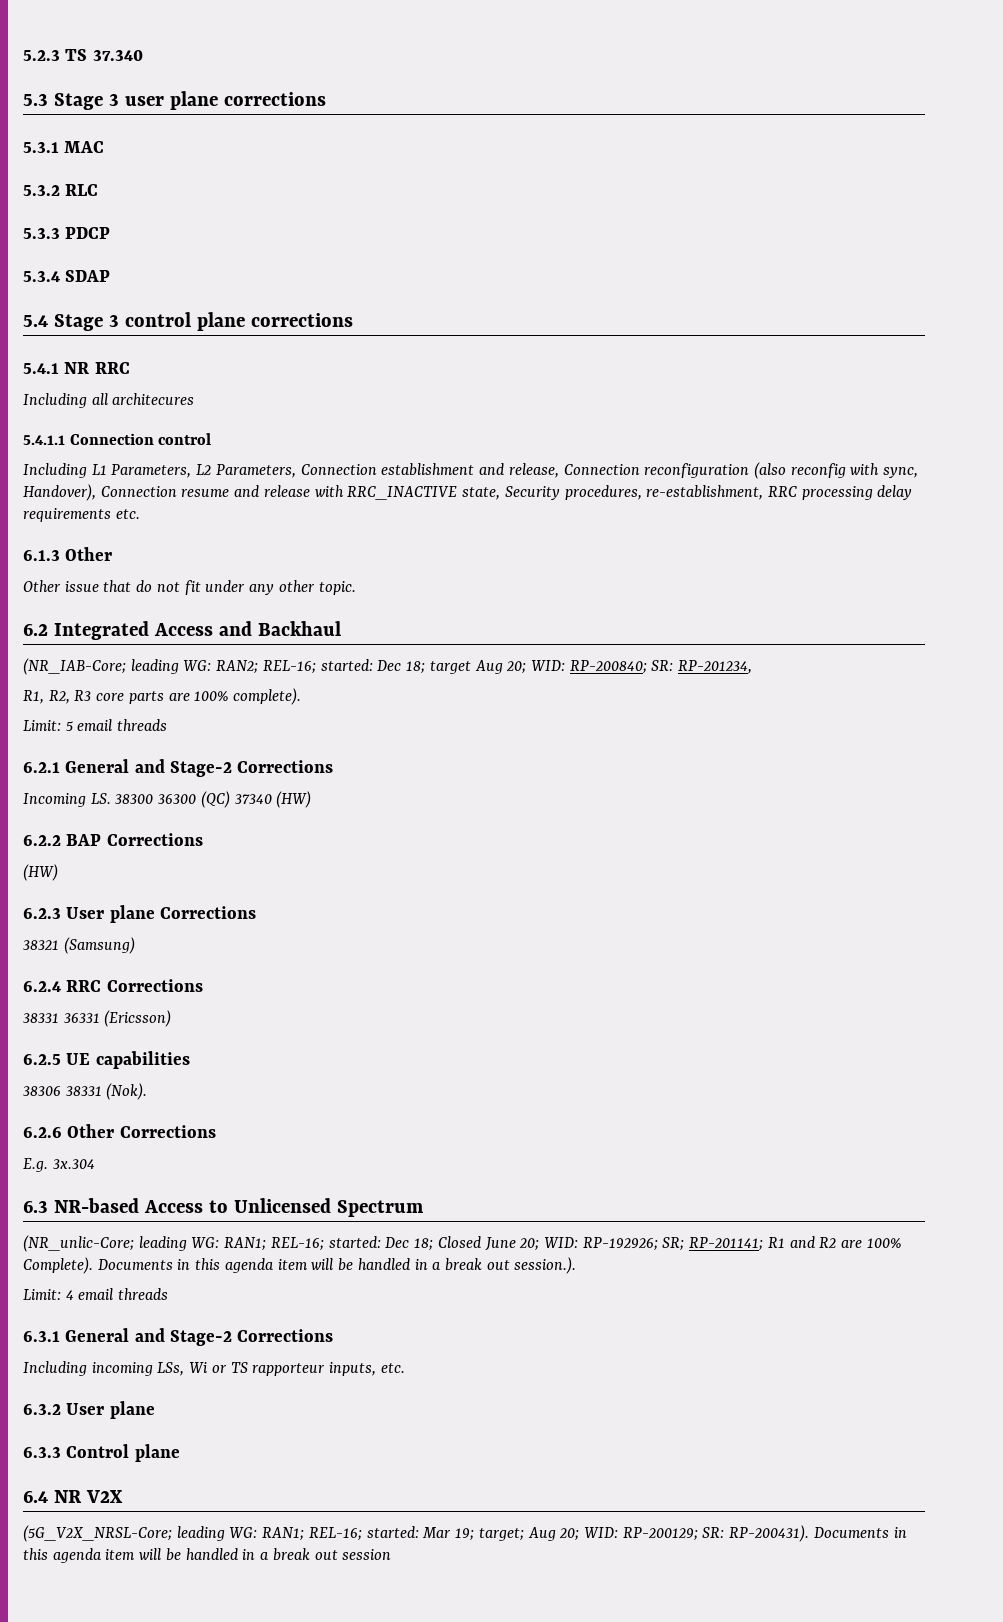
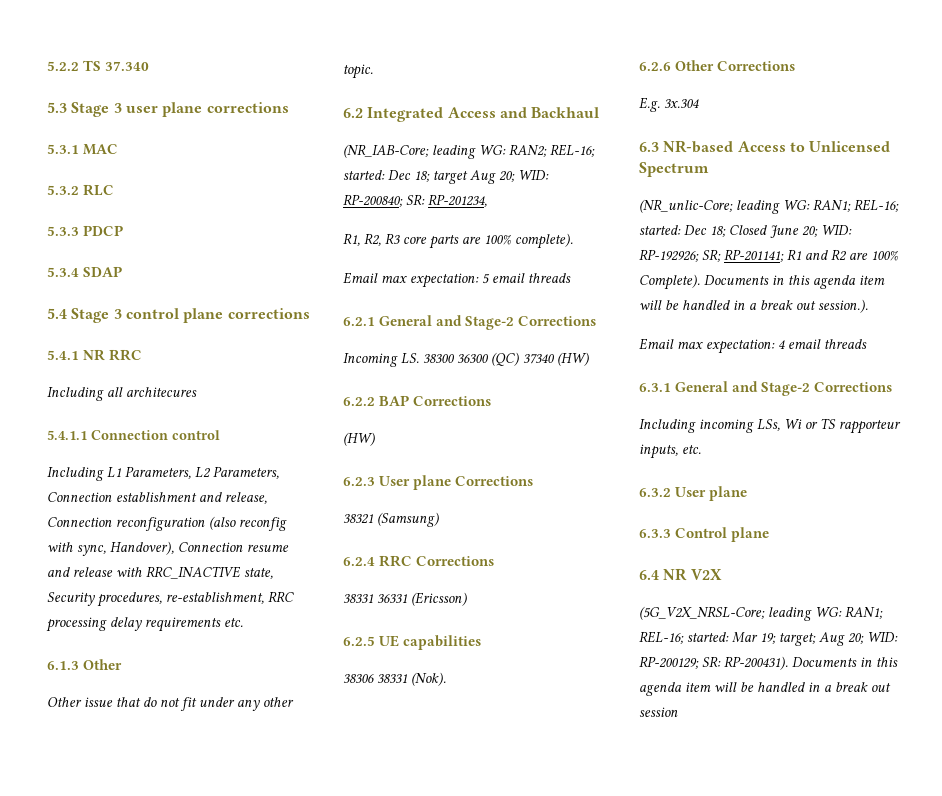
- 5.2.3 TS 37.340
+ 5.2.2 TS 37.340
- Limit: 5 email threads
+ Email max expectation: 5 email threads
- Limit: 4 email threads
+ Email max expectation: 4 email threads

